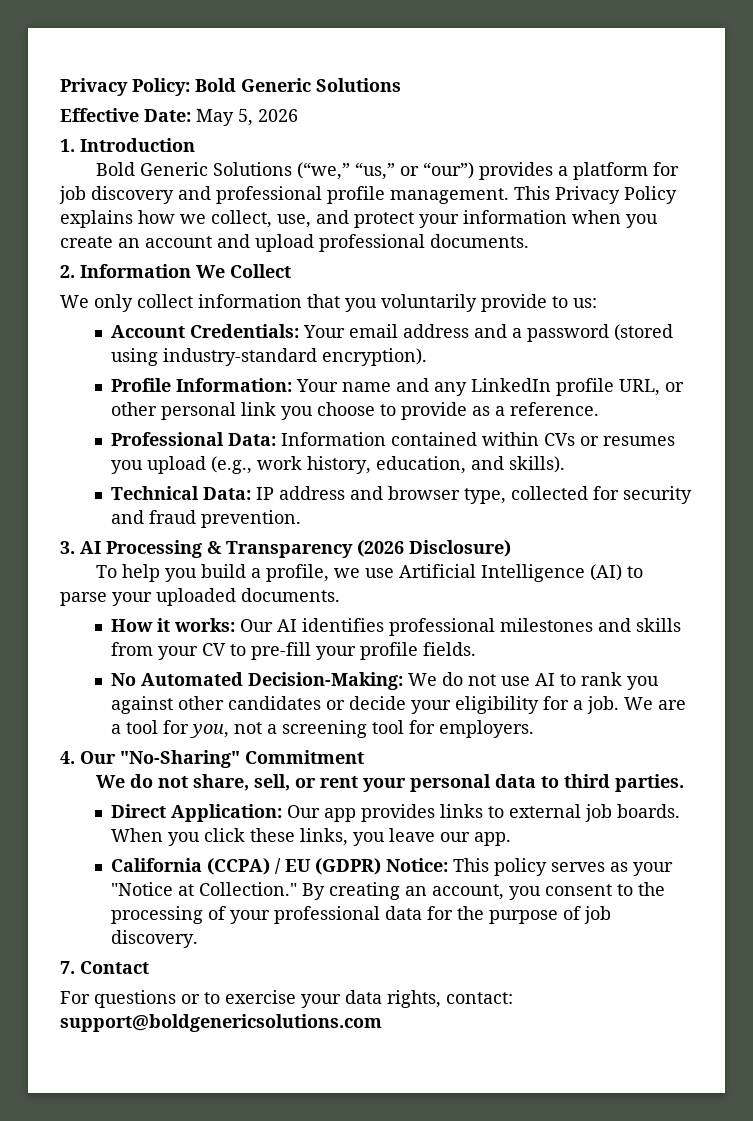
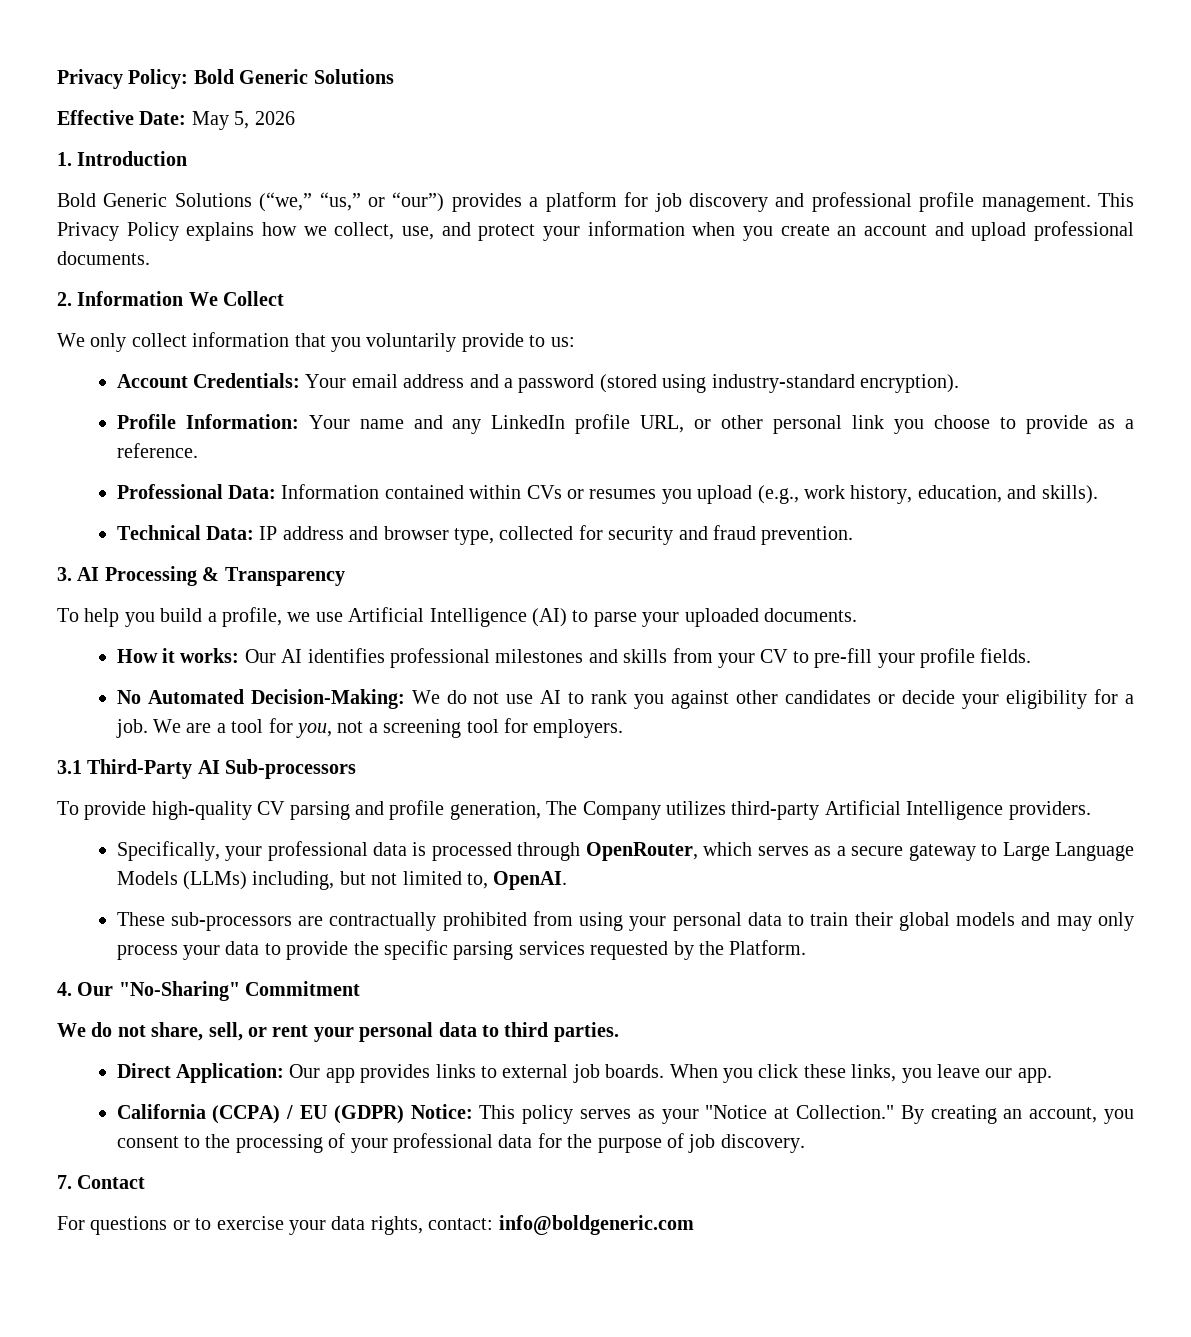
- 3. AI Processing & Transparency (2026 Disclosure)
+ 3. AI Processing & Transparency
+ 3.1 Third-Party AI Sub-processors
+ To provide high-quality CV parsing and profile generation, The Company utilizes third-party Artificial Intelligence providers.
+ Specifically, your professional data is processed through OpenRouter, which serves as a secure gateway to Large Language Models (LLMs) including, but not limited to, OpenAI.
+ These sub-processors are contractually prohibited from using your personal data to train their global models and may only process your data to provide the specific parsing services requested by the Platform.
- For questions or to exercise your data rights, contact: support@boldgenericsolutions.com
+ For questions or to exercise your data rights, contact: info@boldgeneric.com

